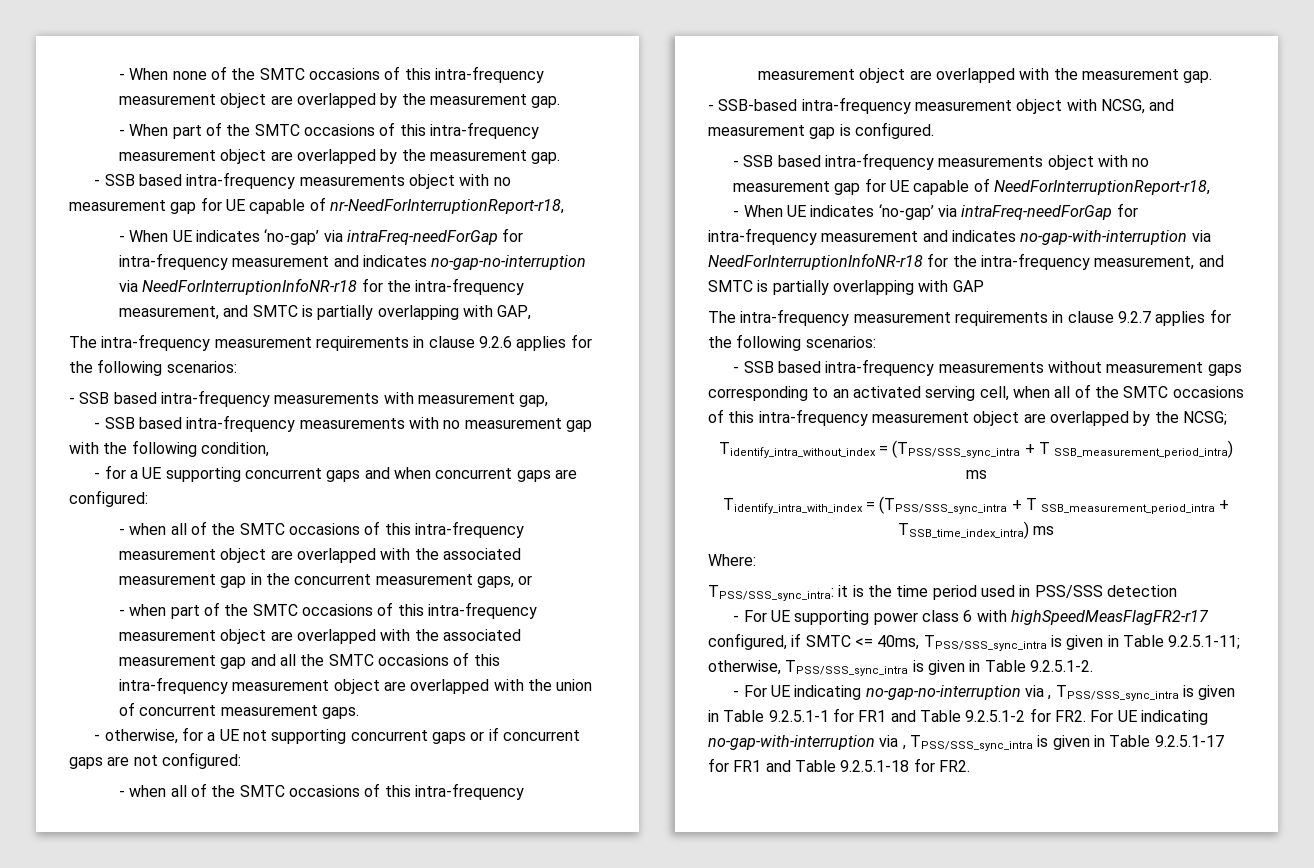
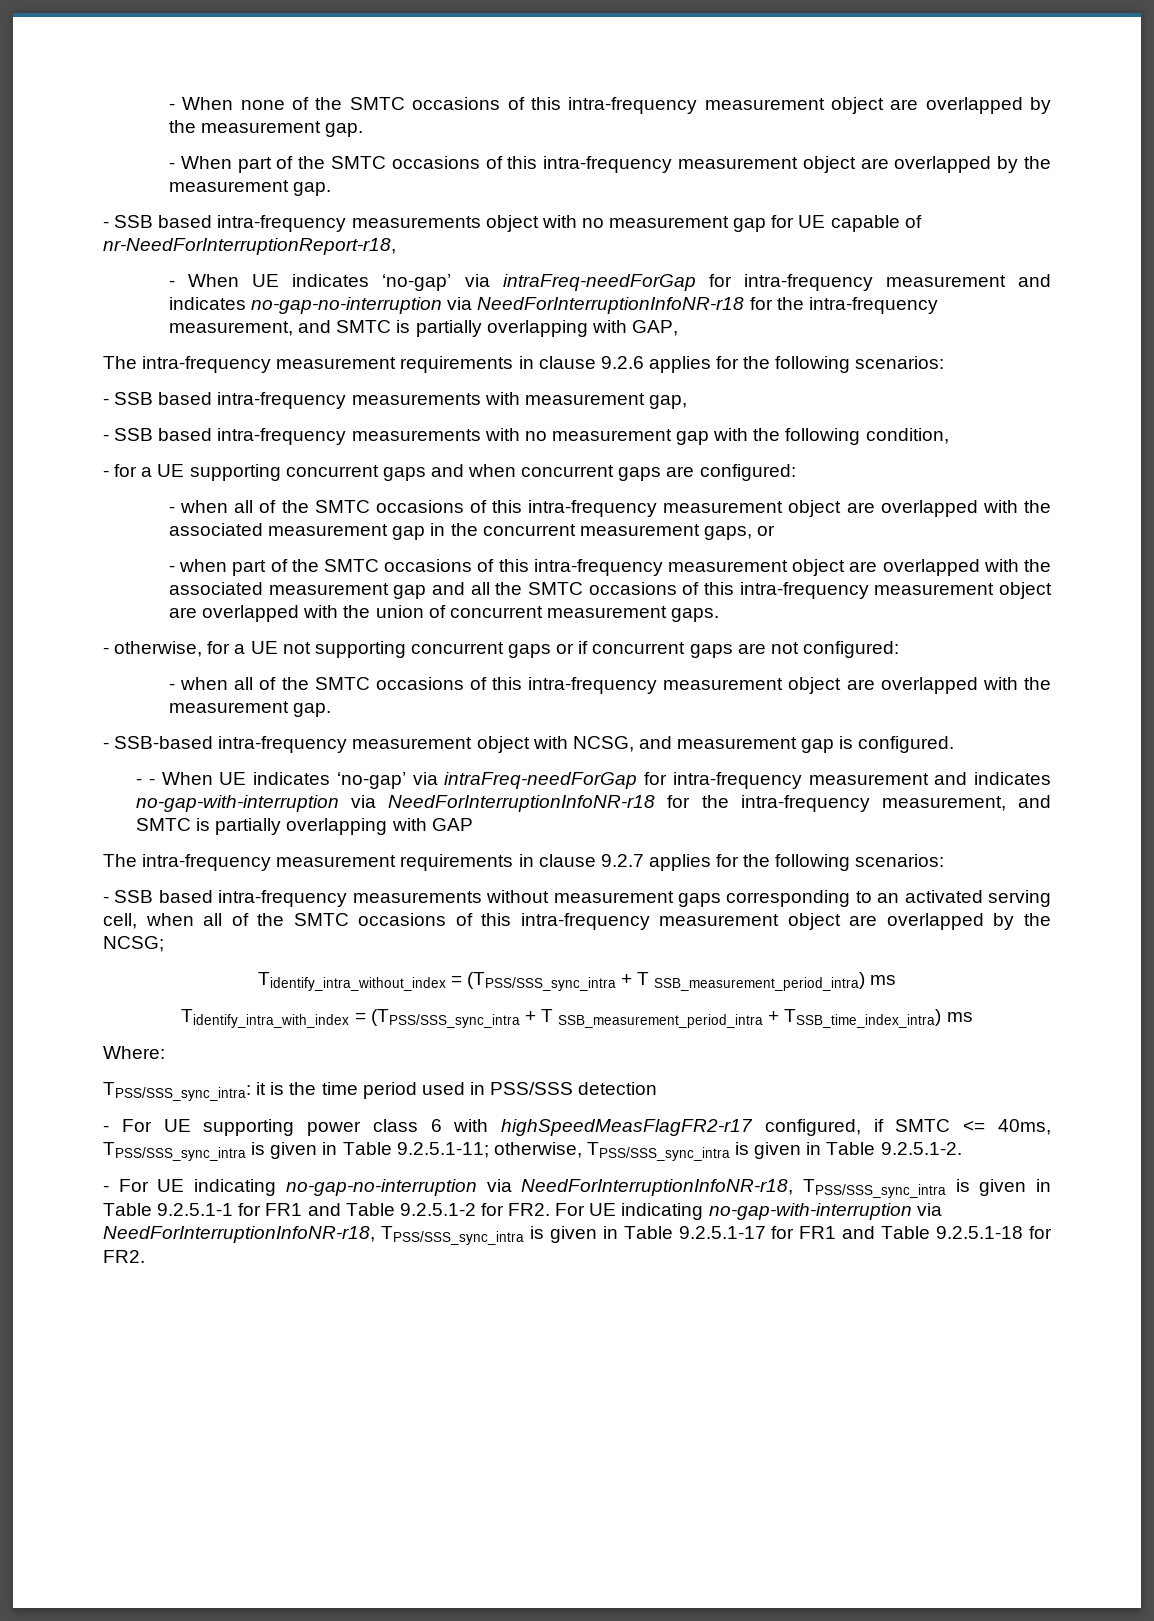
- - SSB based intra-frequency measurements object with no measurement gap for UE capable of NeedForInterruptionReport-r18,
- - When UE indicates ‘no-gap’ via intraFreq-needForGap for intra-frequency measurement and indicates no-gap-with-interruption via NeedForInterruptionInfoNR-r18 for the intra-frequency measurement, and SMTC is partially overlapping with GAP
+ - - When UE indicates ‘no-gap’ via intraFreq-needForGap for intra-frequency measurement and indicates no-gap-with-interruption via NeedForInterruptionInfoNR-r18 for the intra-frequency measurement, and SMTC is partially overlapping with GAP
- - For UE indicating no-gap-no-interruption via , TPSS/SSS_sync_intra is given in Table 9.2.5.1-1 for FR1 and Table 9.2.5.1-2 for FR2. For UE indicating no-gap-with-interruption via , TPSS/SSS_sync_intra is given in Table 9.2.5.1-17 for FR1 and Table 9.2.5.1-18 for FR2.
+ - For UE indicating no-gap-no-interruption via NeedForInterruptionInfoNR-r18, TPSS/SSS_sync_intra is given in Table 9.2.5.1-1 for FR1 and Table 9.2.5.1-2 for FR2. For UE indicating no-gap-with-interruption via NeedForInterruptionInfoNR-r18, TPSS/SSS_sync_intra is given in Table 9.2.5.1-17 for FR1 and Table 9.2.5.1-18 for FR2.

